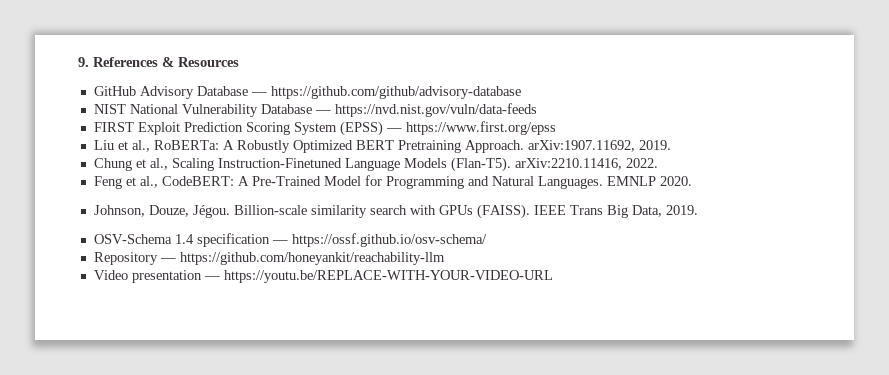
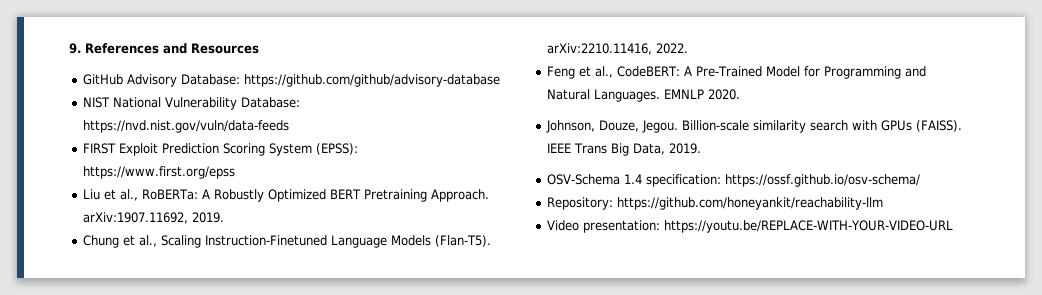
- 9. References & Resources
+ 9. References and Resources
- GitHub Advisory Database — https://github.com/github/advisory-database
+ GitHub Advisory Database: https://github.com/github/advisory-database
- NIST National Vulnerability Database — https://nvd.nist.gov/vuln/data-feeds
+ NIST National Vulnerability Database: https://nvd.nist.gov/vuln/data-feeds
- FIRST Exploit Prediction Scoring System (EPSS) — https://www.first.org/epss
+ FIRST Exploit Prediction Scoring System (EPSS): https://www.first.org/epss
- Johnson, Douze, Jégou.
+ Johnson, Douze, Jegou.
- OSV-Schema 1.4 specification — https://ossf.github.io/osv-schema/
+ OSV-Schema 1.4 specification: https://ossf.github.io/osv-schema/
- Repository — https://github.com/honeyankit/reachability-llm
+ Repository: https://github.com/honeyankit/reachability-llm
- Video presentation — https://youtu.be/REPLACE-WITH-YOUR-VIDEO-URL
+ Video presentation: https://youtu.be/REPLACE-WITH-YOUR-VIDEO-URL

